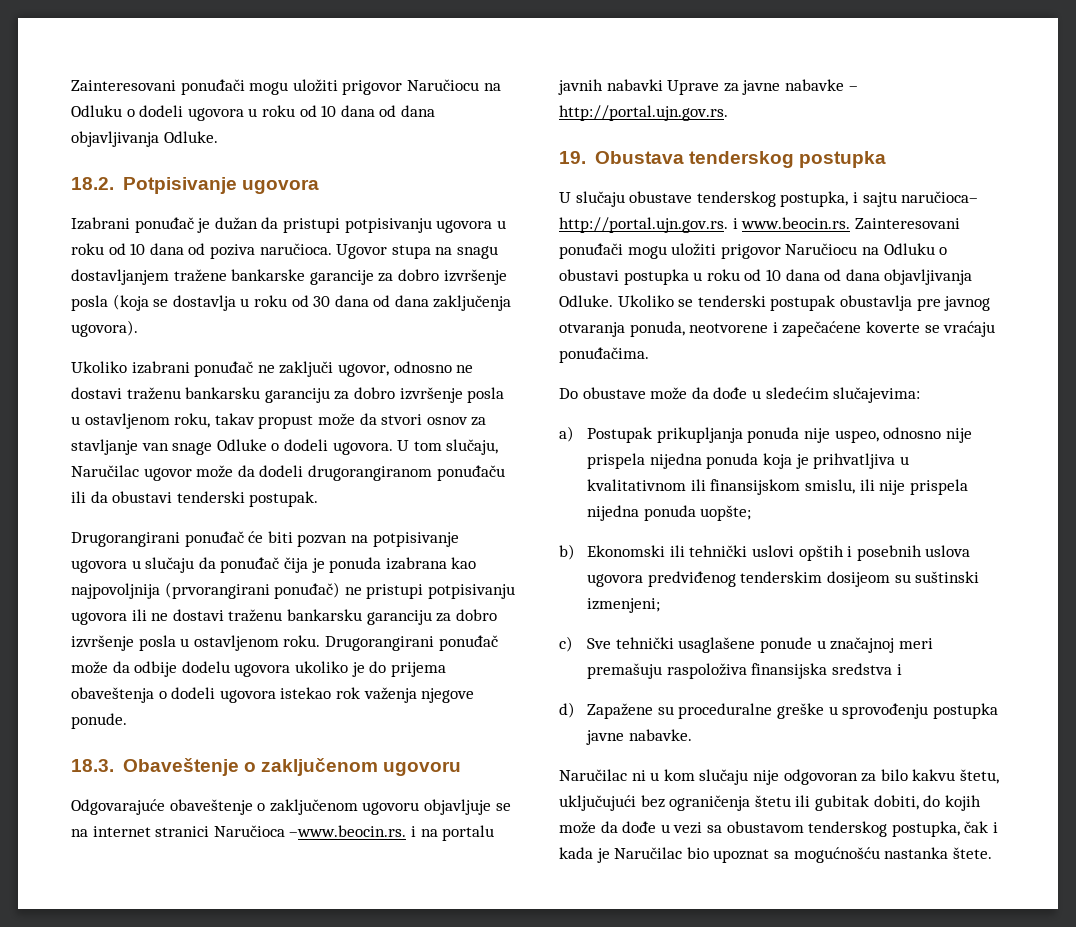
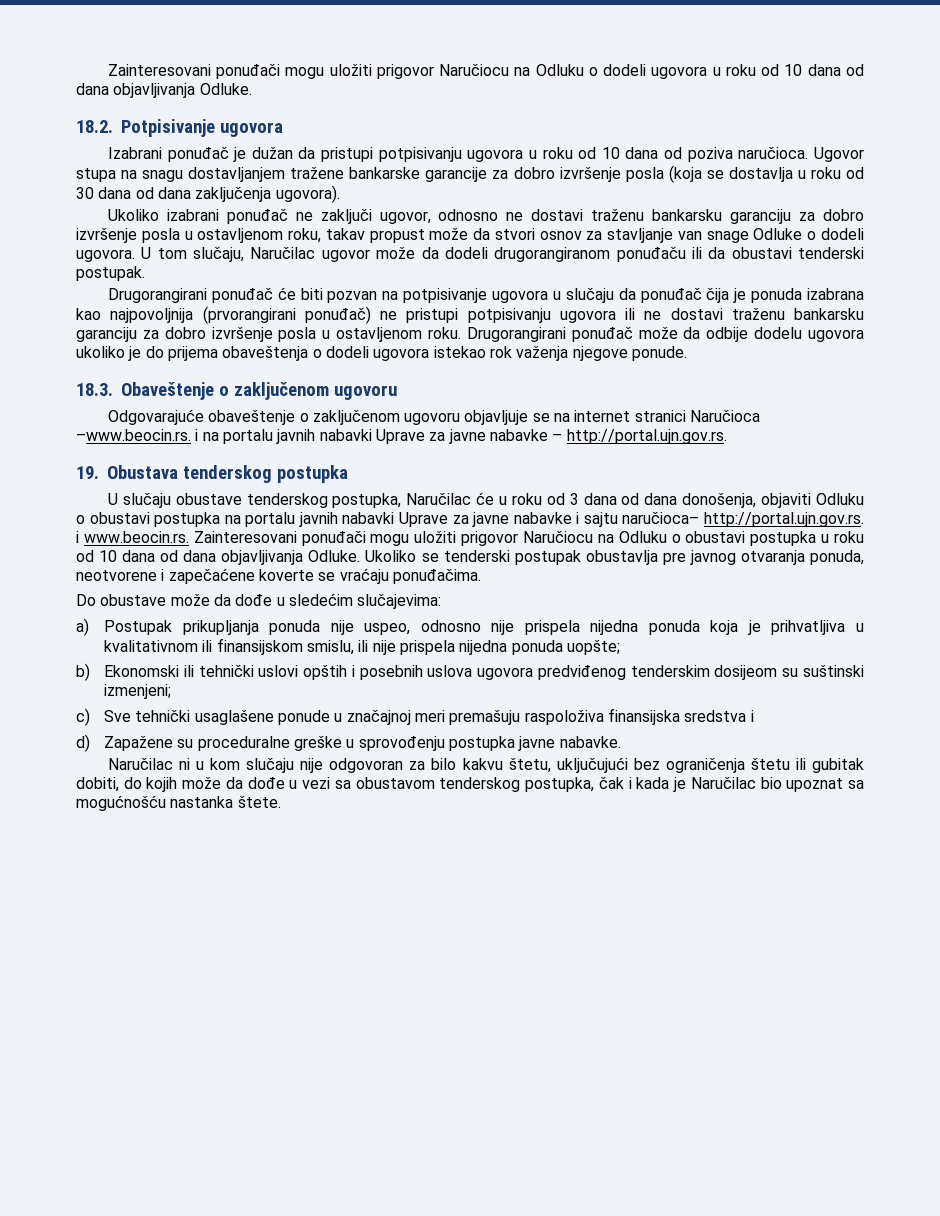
- U slučaju obustave tenderskog postupka, i sajtu naručioca– http://portal.ujn.gov.rs. i www.beocin.rs. Zainteresovani ponuđači mogu uložiti prigovor Naručiocu na Odluku o obustavi postupka u roku od 10 dana od dana objavljivanja Odluke.
+ U slučaju obustave tenderskog postupka, Naručilac će u roku od 3 dana od dana donošenja, objaviti Odluku o obustavi postupka na portalu javnih nabavki Uprave za javne nabavke i sajtu naručioca– http://portal.ujn.gov.rs. i www.beocin.rs. Zainteresovani ponuđači mogu uložiti prigovor Naručiocu na Odluku o obustavi postupka u roku od 10 dana od dana objavljivanja Odluke.

